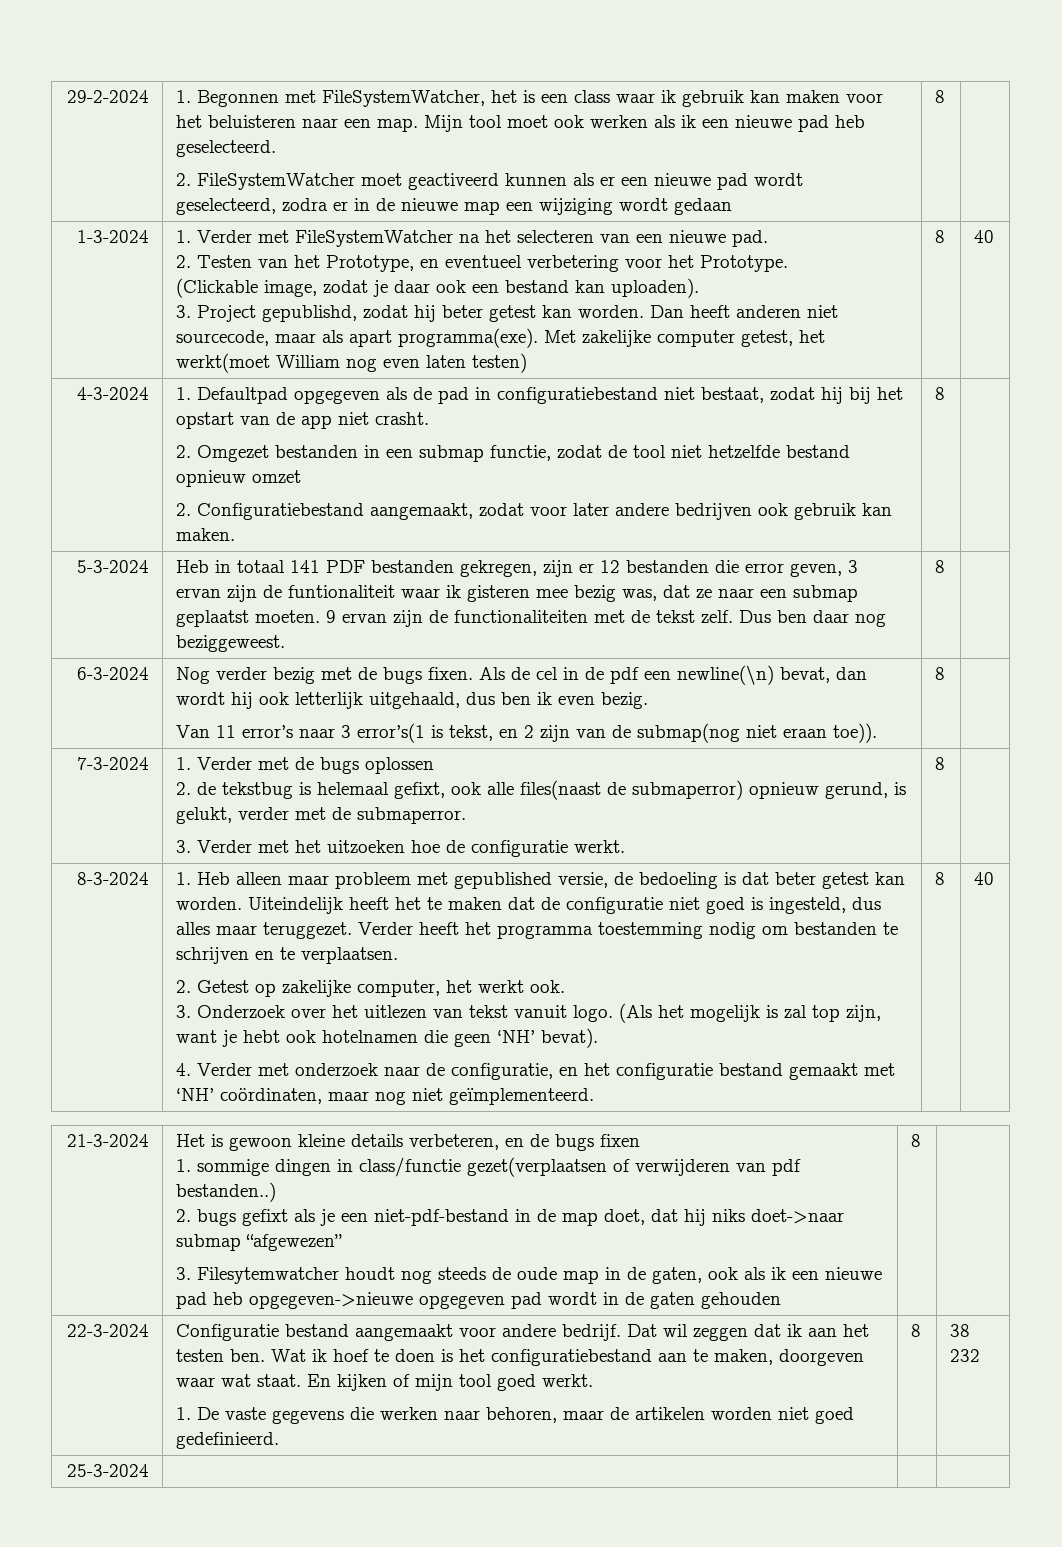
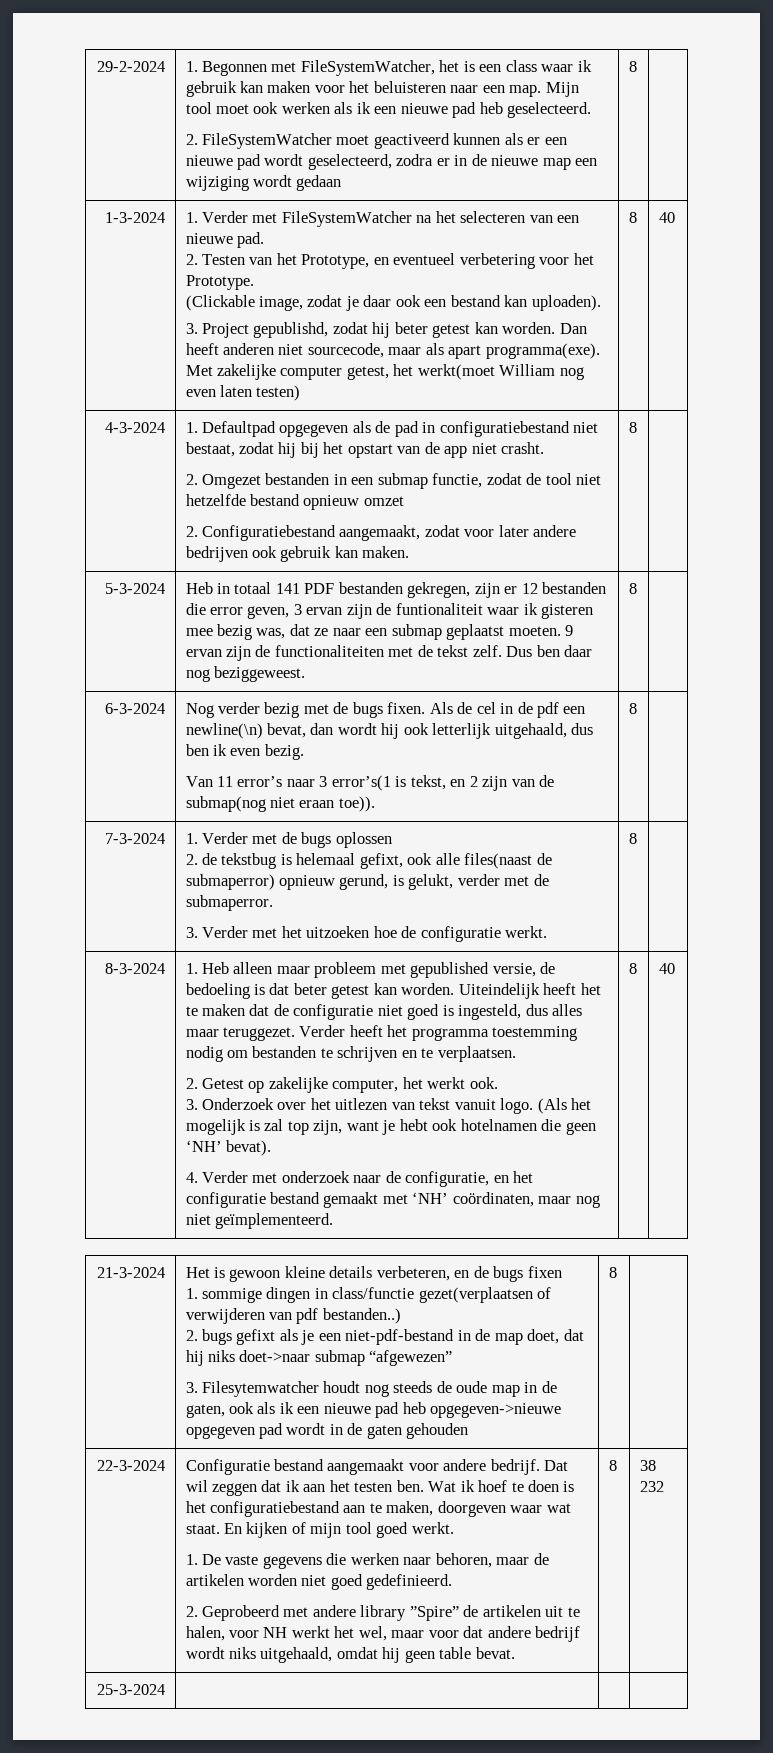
+ 2. Geprobeerd met andere library ”Spire” de artikelen uit te halen, voor NH werkt het wel, maar voor dat andere bedrijf wordt niks uitgehaald, omdat hij geen table bevat.

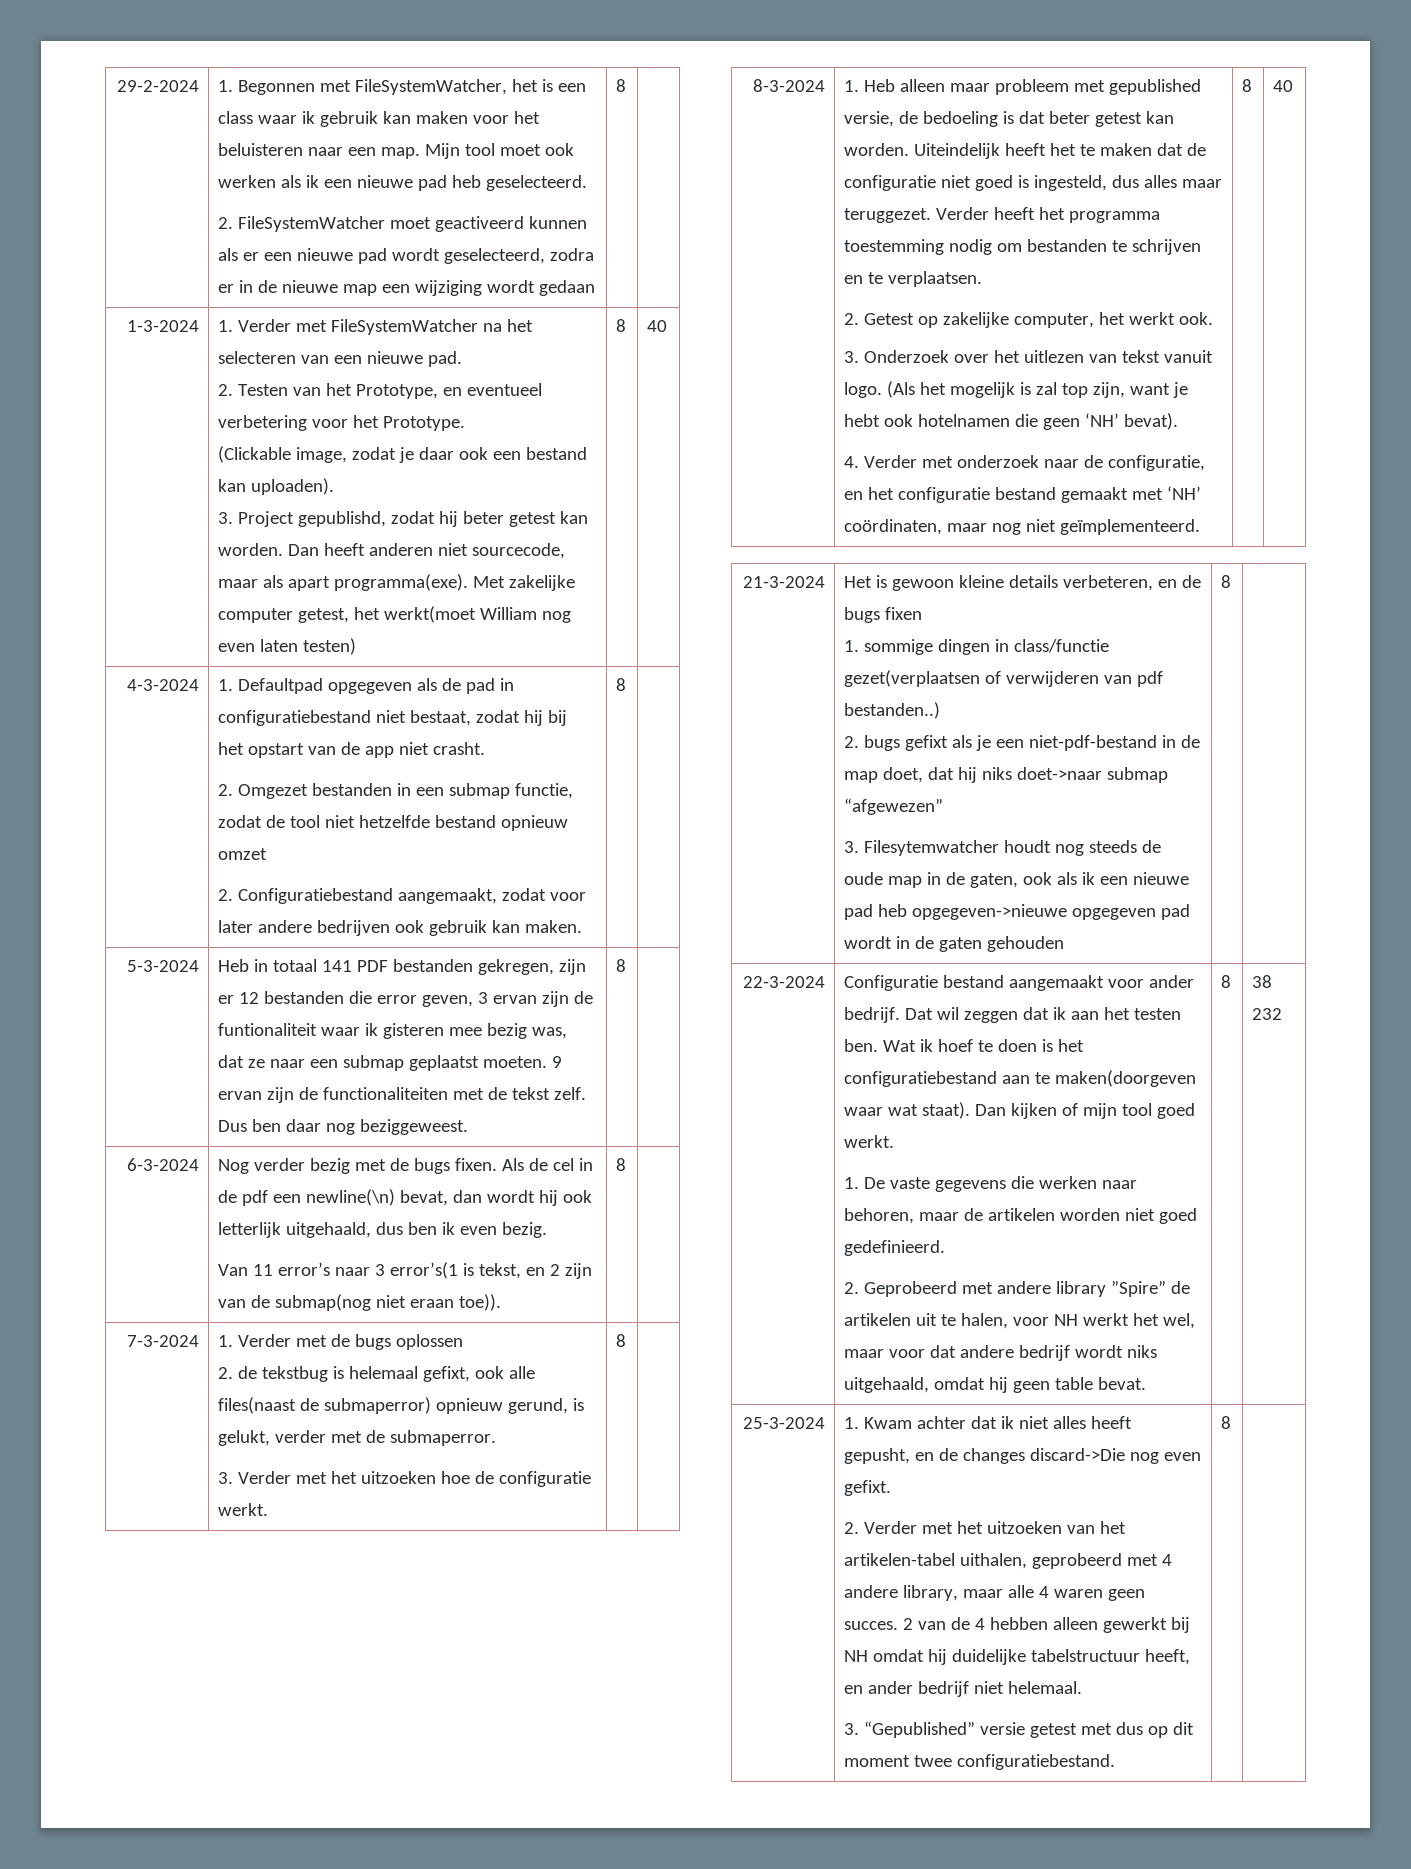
- Configuratie bestand aangemaakt voor andere bedrijf.
+ Configuratie bestand aangemaakt voor ander bedrijf.
- Wat ik hoef te doen is het configuratiebestand aan te maken, doorgeven waar wat staat. En kijken of mijn tool goed werkt.
+ Wat ik hoef te doen is het configuratiebestand aan te maken(doorgeven waar wat staat). Dan kijken of mijn tool goed werkt.
+ 1. Kwam achter dat ik niet alles heeft gepusht, en de changes discard->Die nog even gefixt.
+ 2. Verder met het uitzoeken van het artikelen-tabel uithalen, geprobeerd met 4 andere library, maar alle 4 waren geen succes. 2 van de 4 hebben alleen gewerkt bij NH omdat hij duidelijke tabelstructuur heeft, en ander bedrijf niet helemaal.
+ 3. “Gepublished” versie getest met dus op dit moment twee configuratiebestand. | 8

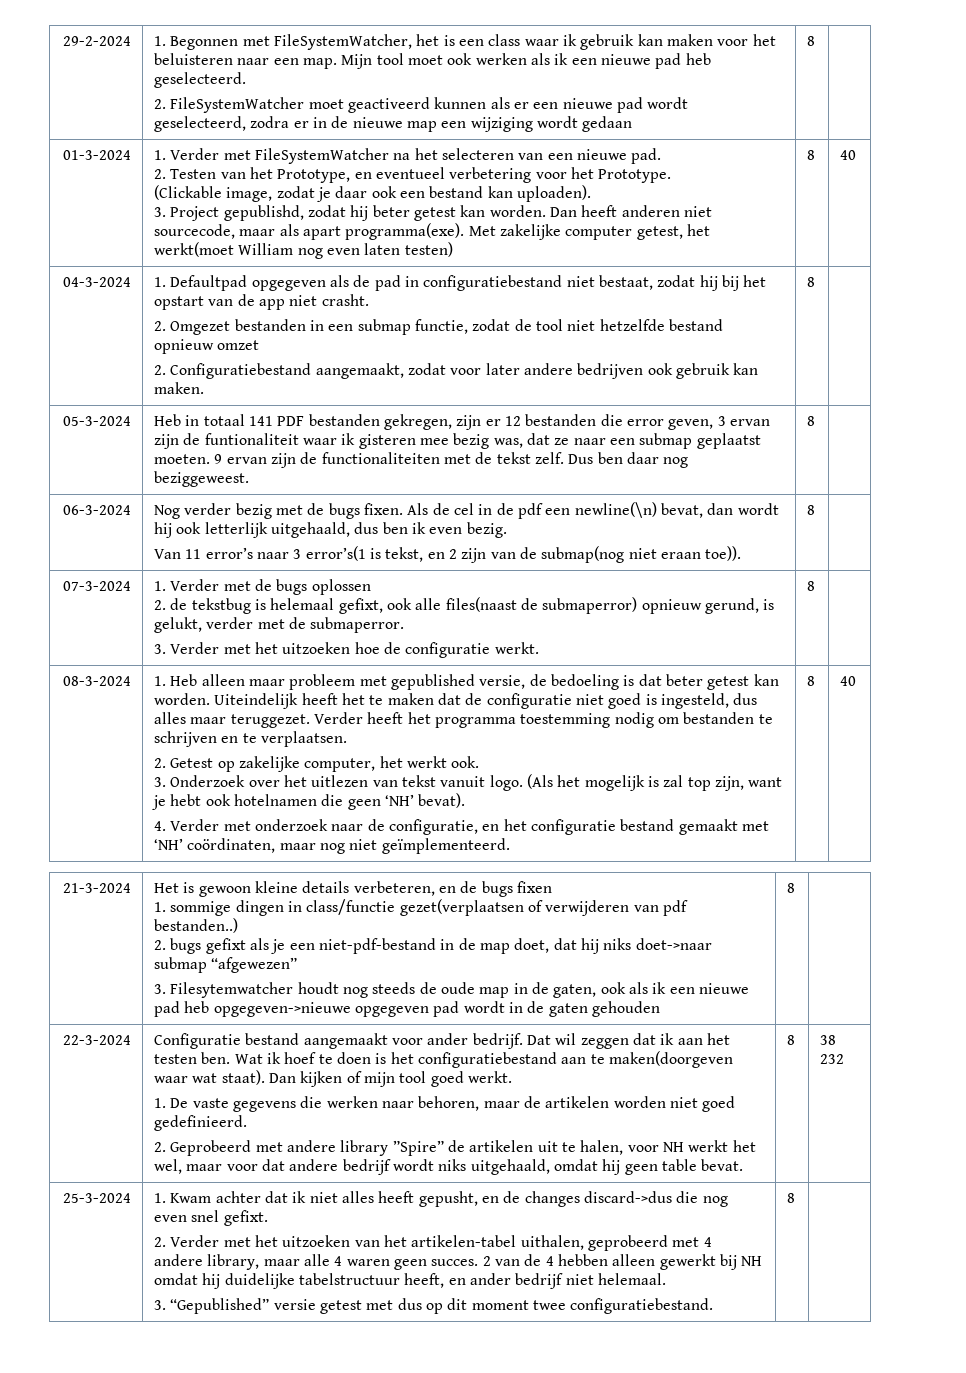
- 1-3-2024
+ 01-3-2024
- 4-3-2024
+ 04-3-2024
- 5-3-2024
+ 05-3-2024
- 6-3-2024
+ 06-3-2024
- 7-3-2024 | 1. Verder met de bugs oplossen
+ 07-3-2024 | 1. Verder met de bugs oplossen
- 8-3-2024
+ 08-3-2024
- 1. Kwam achter dat ik niet alles heeft gepusht, en de changes discard->Die nog even gefixt.
+ 1. Kwam achter dat ik niet alles heeft gepusht, en de changes discard->dus die nog even snel gefixt.

